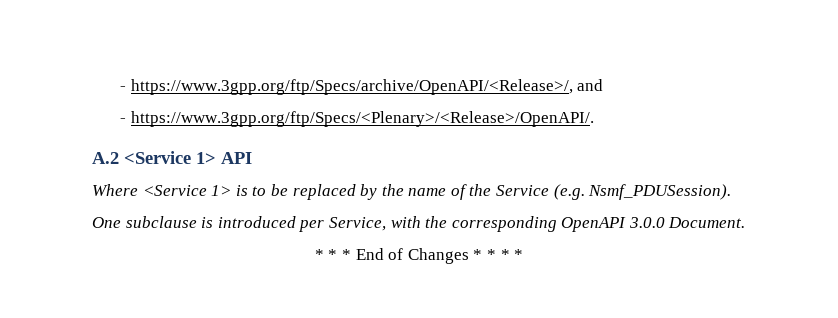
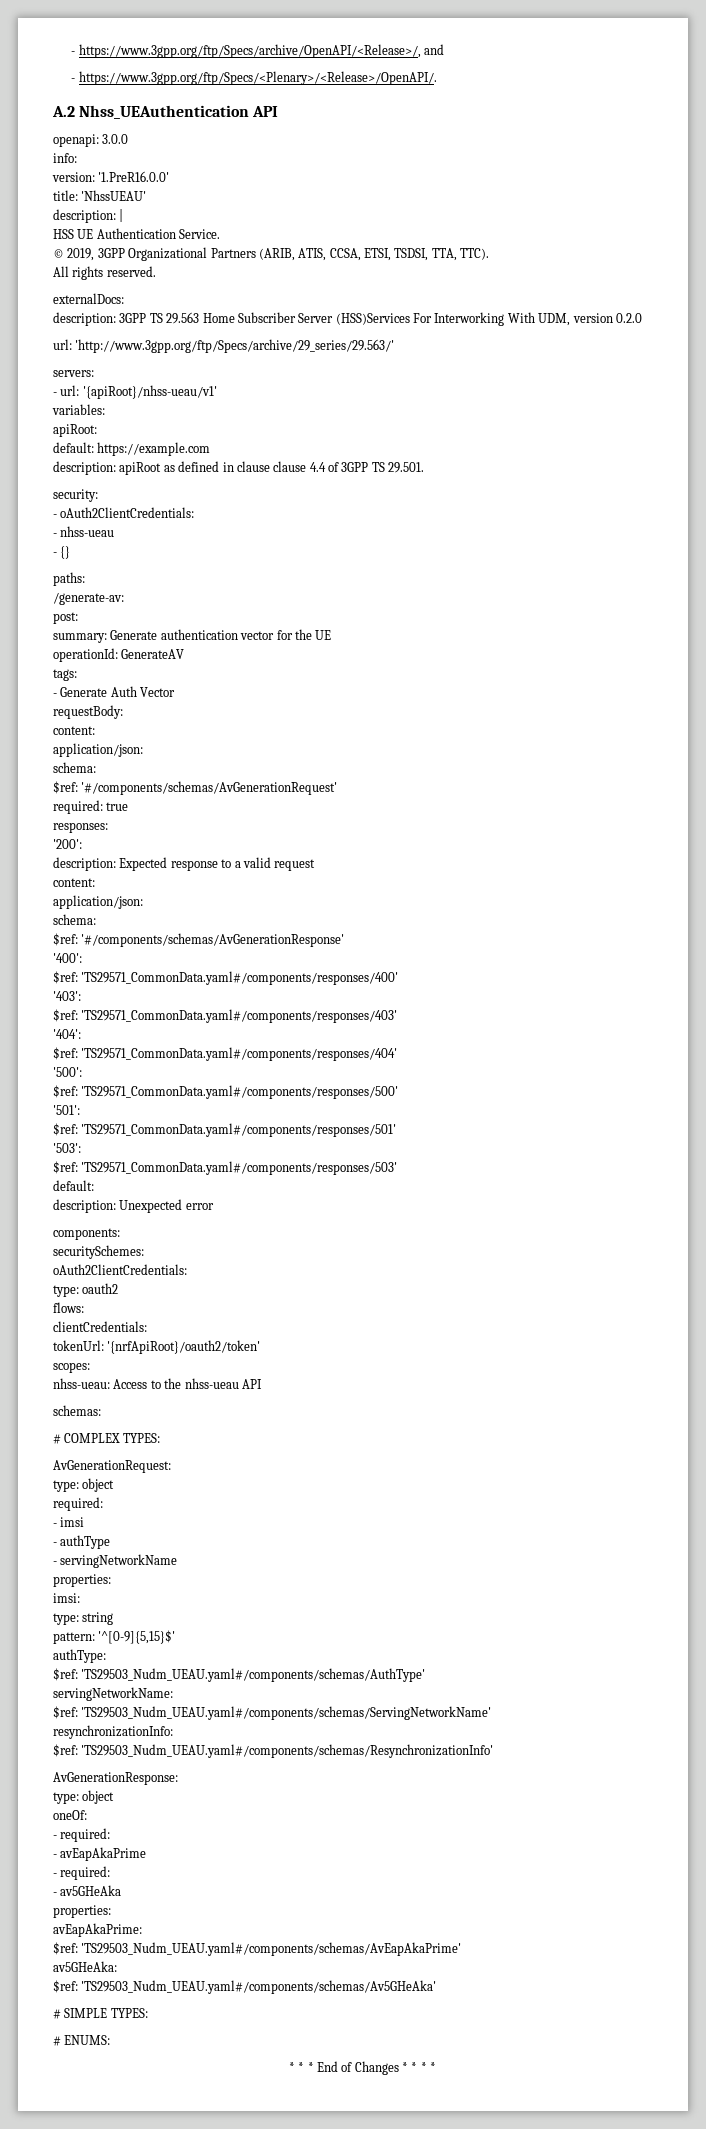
- A.2 <Service 1> API
- Where <Service 1> is to be replaced by the name of the Service (e.g. Nsmf_PDUSession).
- One subclause is introduced per Service, with the corresponding OpenAPI 3.0.0 Document.
+ A.2 Nhss_UEAuthentication API
+ openapi: 3.0.0
+ info:
+ version: '1.PreR16.0.0'
+ title: 'NhssUEAU'
+ description: |
+ HSS UE Authentication Service.
+ © 2019, 3GPP Organizational Partners (ARIB, ATIS, CCSA, ETSI, TSDSI, TTA, TTC).
+ All rights reserved.
+ externalDocs:
+ description: 3GPP TS 29.563 Home Subscriber Server (HSS)Services For Interworking With UDM, version 0.2.0
+ url: 'http://www.3gpp.org/ftp/Specs/archive/29_series/29.563/'
+ servers:
+ - url: '{apiRoot}/nhss-ueau/v1'
+ variables:
+ apiRoot:
+ default: https://example.com
+ description: apiRoot as defined in clause clause 4.4 of 3GPP TS 29.501.
+ security:
+ - oAuth2ClientCredentials:
+ - nhss-ueau
+ - {}
+ paths:
+ /generate-av:
+ post:
+ summary: Generate authentication vector for the UE
+ operationId: GenerateAV
+ tags:
+ - Generate Auth Vector
+ requestBody:
+ content:
+ application/json:
+ schema:
+ $ref: '#/components/schemas/AvGenerationRequest'
+ required: true
+ responses:
+ '200':
+ description: Expected response to a valid request
+ content:
+ application/json:
+ schema:
+ $ref: '#/components/schemas/AvGenerationResponse'
+ '400':
+ $ref: 'TS29571_CommonData.yaml#/components/responses/400'
+ '403':
+ $ref: 'TS29571_CommonData.yaml#/components/responses/403'
+ '404':
+ $ref: 'TS29571_CommonData.yaml#/components/responses/404'
+ '500':
+ $ref: 'TS29571_CommonData.yaml#/components/responses/500'
+ '501':
+ $ref: 'TS29571_CommonData.yaml#/components/responses/501'
+ '503':
+ $ref: 'TS29571_CommonData.yaml#/components/responses/503'
+ default:
+ description: Unexpected error
+ components:
+ securitySchemes:
+ oAuth2ClientCredentials:
+ type: oauth2
+ flows:
+ clientCredentials:
+ tokenUrl: '{nrfApiRoot}/oauth2/token'
+ scopes:
+ nhss-ueau: Access to the nhss-ueau API
+ schemas:
+ # COMPLEX TYPES:
+ AvGenerationRequest:
+ type: object
+ required:
+ - imsi
+ - authType
+ - servingNetworkName
+ properties:
+ imsi:
+ type: string
+ pattern: '^[0-9]{5,15}$'
+ authType:
+ $ref: 'TS29503_Nudm_UEAU.yaml#/components/schemas/AuthType'
+ servingNetworkName:
+ $ref: 'TS29503_Nudm_UEAU.yaml#/components/schemas/ServingNetworkName'
+ resynchronizationInfo:
+ $ref: 'TS29503_Nudm_UEAU.yaml#/components/schemas/ResynchronizationInfo'
+ AvGenerationResponse:
+ type: object
+ oneOf:
+ - required:
+ - avEapAkaPrime
+ - required:
+ - av5GHeAka
+ properties:
+ avEapAkaPrime:
+ $ref: 'TS29503_Nudm_UEAU.yaml#/components/schemas/AvEapAkaPrime'
+ av5GHeAka:
+ $ref: 'TS29503_Nudm_UEAU.yaml#/components/schemas/Av5GHeAka'
+ # SIMPLE TYPES:
+ # ENUMS:

